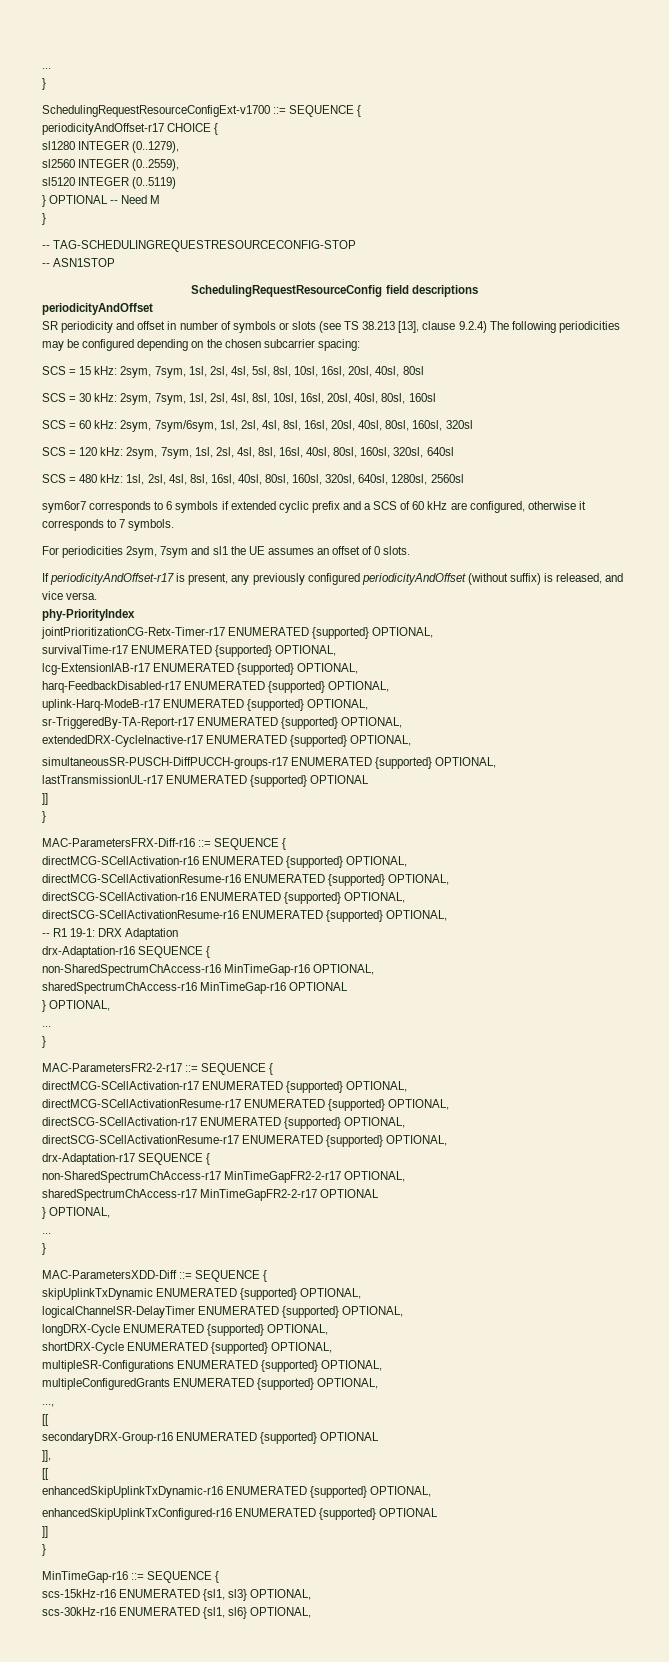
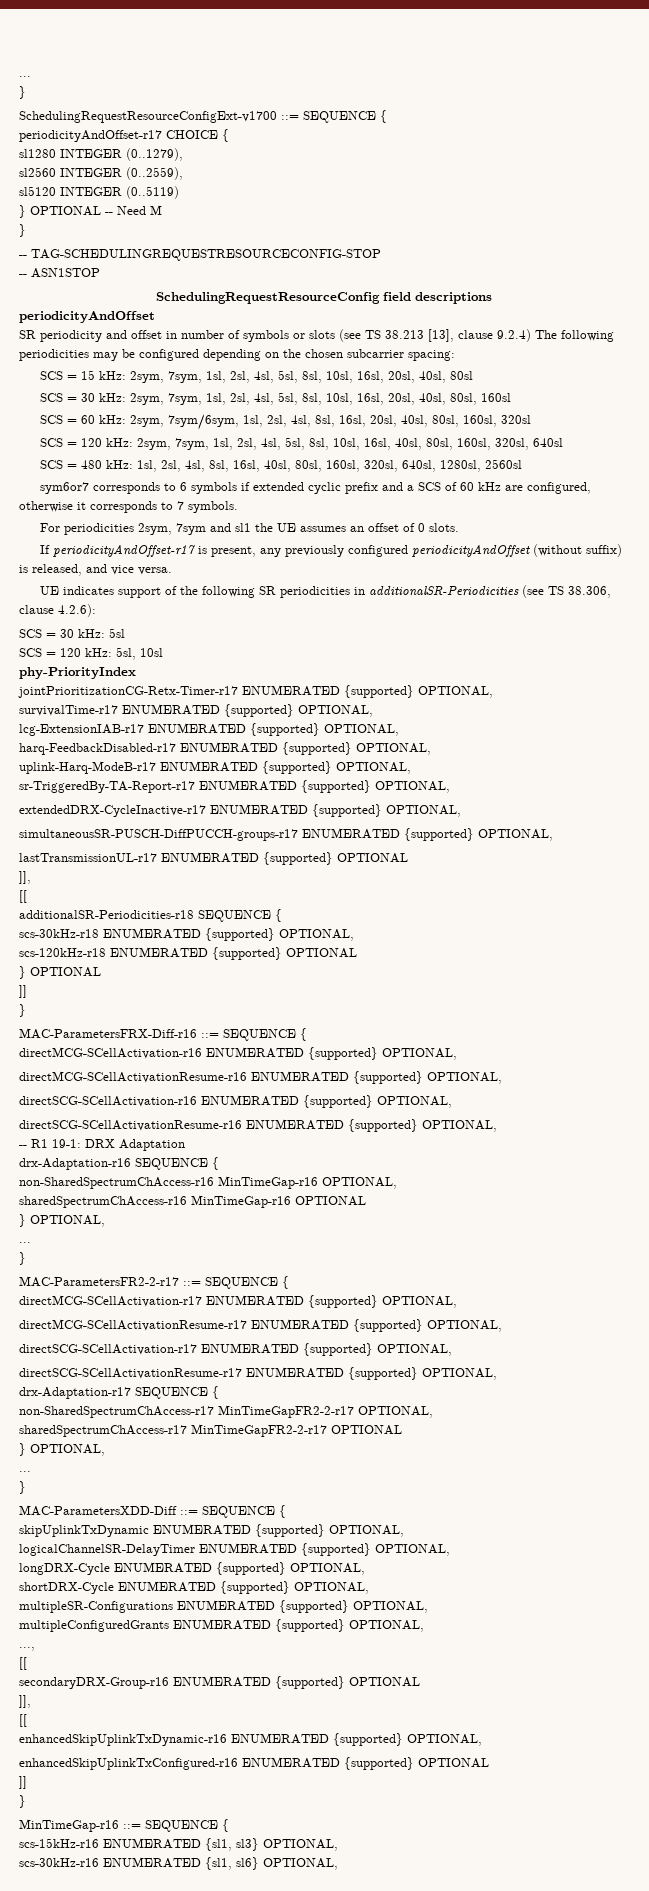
- SCS = 30 kHz: 2sym, 7sym, 1sl, 2sl, 4sl, 8sl, 10sl, 16sl, 20sl, 40sl, 80sl, 160sl
+ SCS = 30 kHz: 2sym, 7sym, 1sl, 2sl, 4sl, 5sl, 8sl, 10sl, 16sl, 20sl, 40sl, 80sl, 160sl
- SCS = 120 kHz: 2sym, 7sym, 1sl, 2sl, 4sl, 8sl, 16sl, 40sl, 80sl, 160sl, 320sl, 640sl
+ SCS = 120 kHz: 2sym, 7sym, 1sl, 2sl, 4sl, 5sl, 8sl, 10sl, 16sl, 40sl, 80sl, 160sl, 320sl, 640sl
+ UE indicates support of the following SR periodicities in additionalSR-Periodicities (see TS 38.306, clause 4.2.6):
+ SCS = 30 kHz: 5sl
+ SCS = 120 kHz: 5sl, 10sl
  lastTransmissionUL-r17 ENUMERATED {supported} OPTIONAL
+ ]],
+ [[
+ additionalSR-Periodicities-r18 SEQUENCE {
+ scs-30kHz-r18 ENUMERATED {supported} OPTIONAL,
+ scs-120kHz-r18 ENUMERATED {supported} OPTIONAL
+ } OPTIONAL

